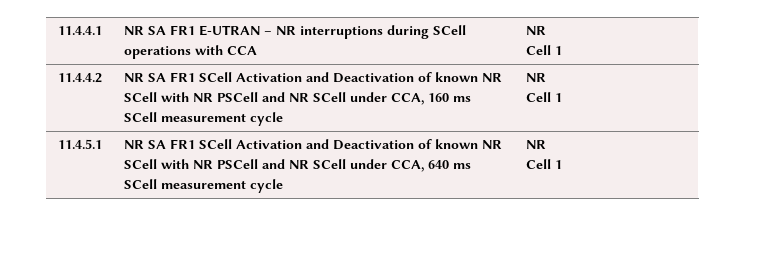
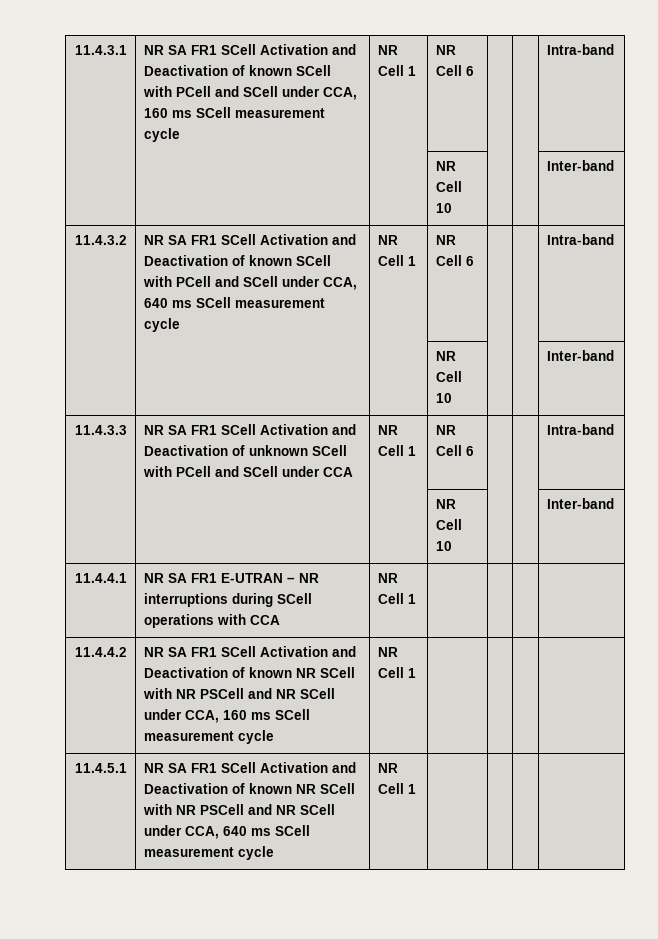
+ 11.4.3.1 | NR SA FR1 SCell Activation and Deactivation of known SCell with PCell and SCell under CCA, 160 ms SCell measurement cycle | NR Cell 1 | NR Cell 6 | | | Intra-band
+ | | | NR Cell 10 | | | Inter-band
+ 11.4.3.2 | NR SA FR1 SCell Activation and Deactivation of known SCell with PCell and SCell under CCA, 640 ms SCell measurement cycle | NR Cell 1 | NR Cell 6 | | | Intra-band
+ | | | NR Cell 10 | | | Inter-band
+ 11.4.3.3 | NR SA FR1 SCell Activation and Deactivation of unknown SCell with PCell and SCell under CCA | NR Cell 1 | NR Cell 6 | | | Intra-band
+ | | | NR Cell 10 | | | Inter-band

